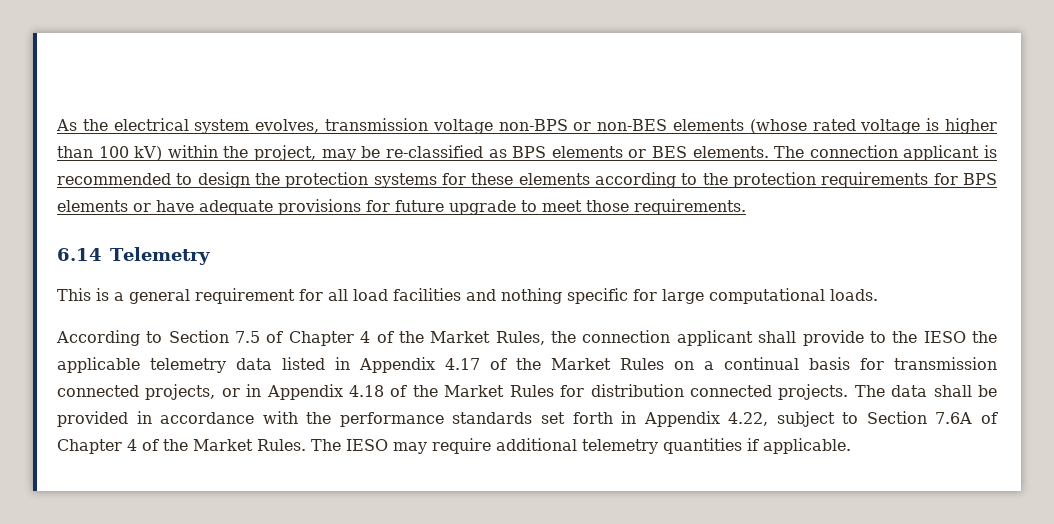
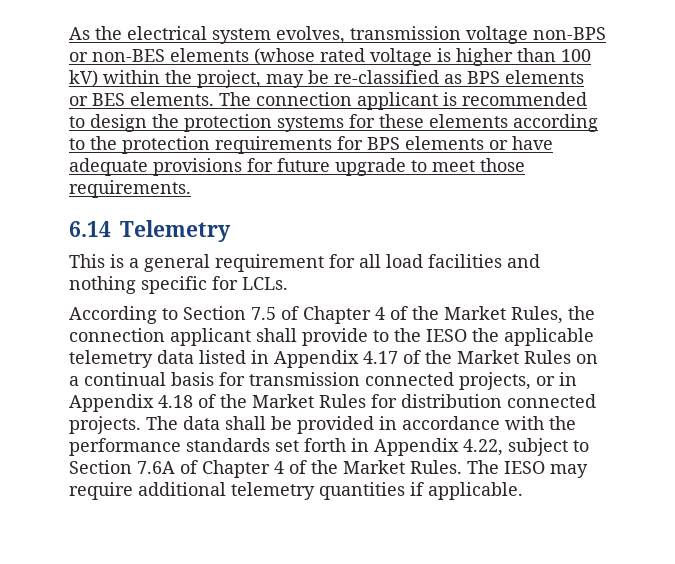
- This is a general requirement for all load facilities and nothing specific for large computational loads.
+ This is a general requirement for all load facilities and nothing specific for LCLs.

